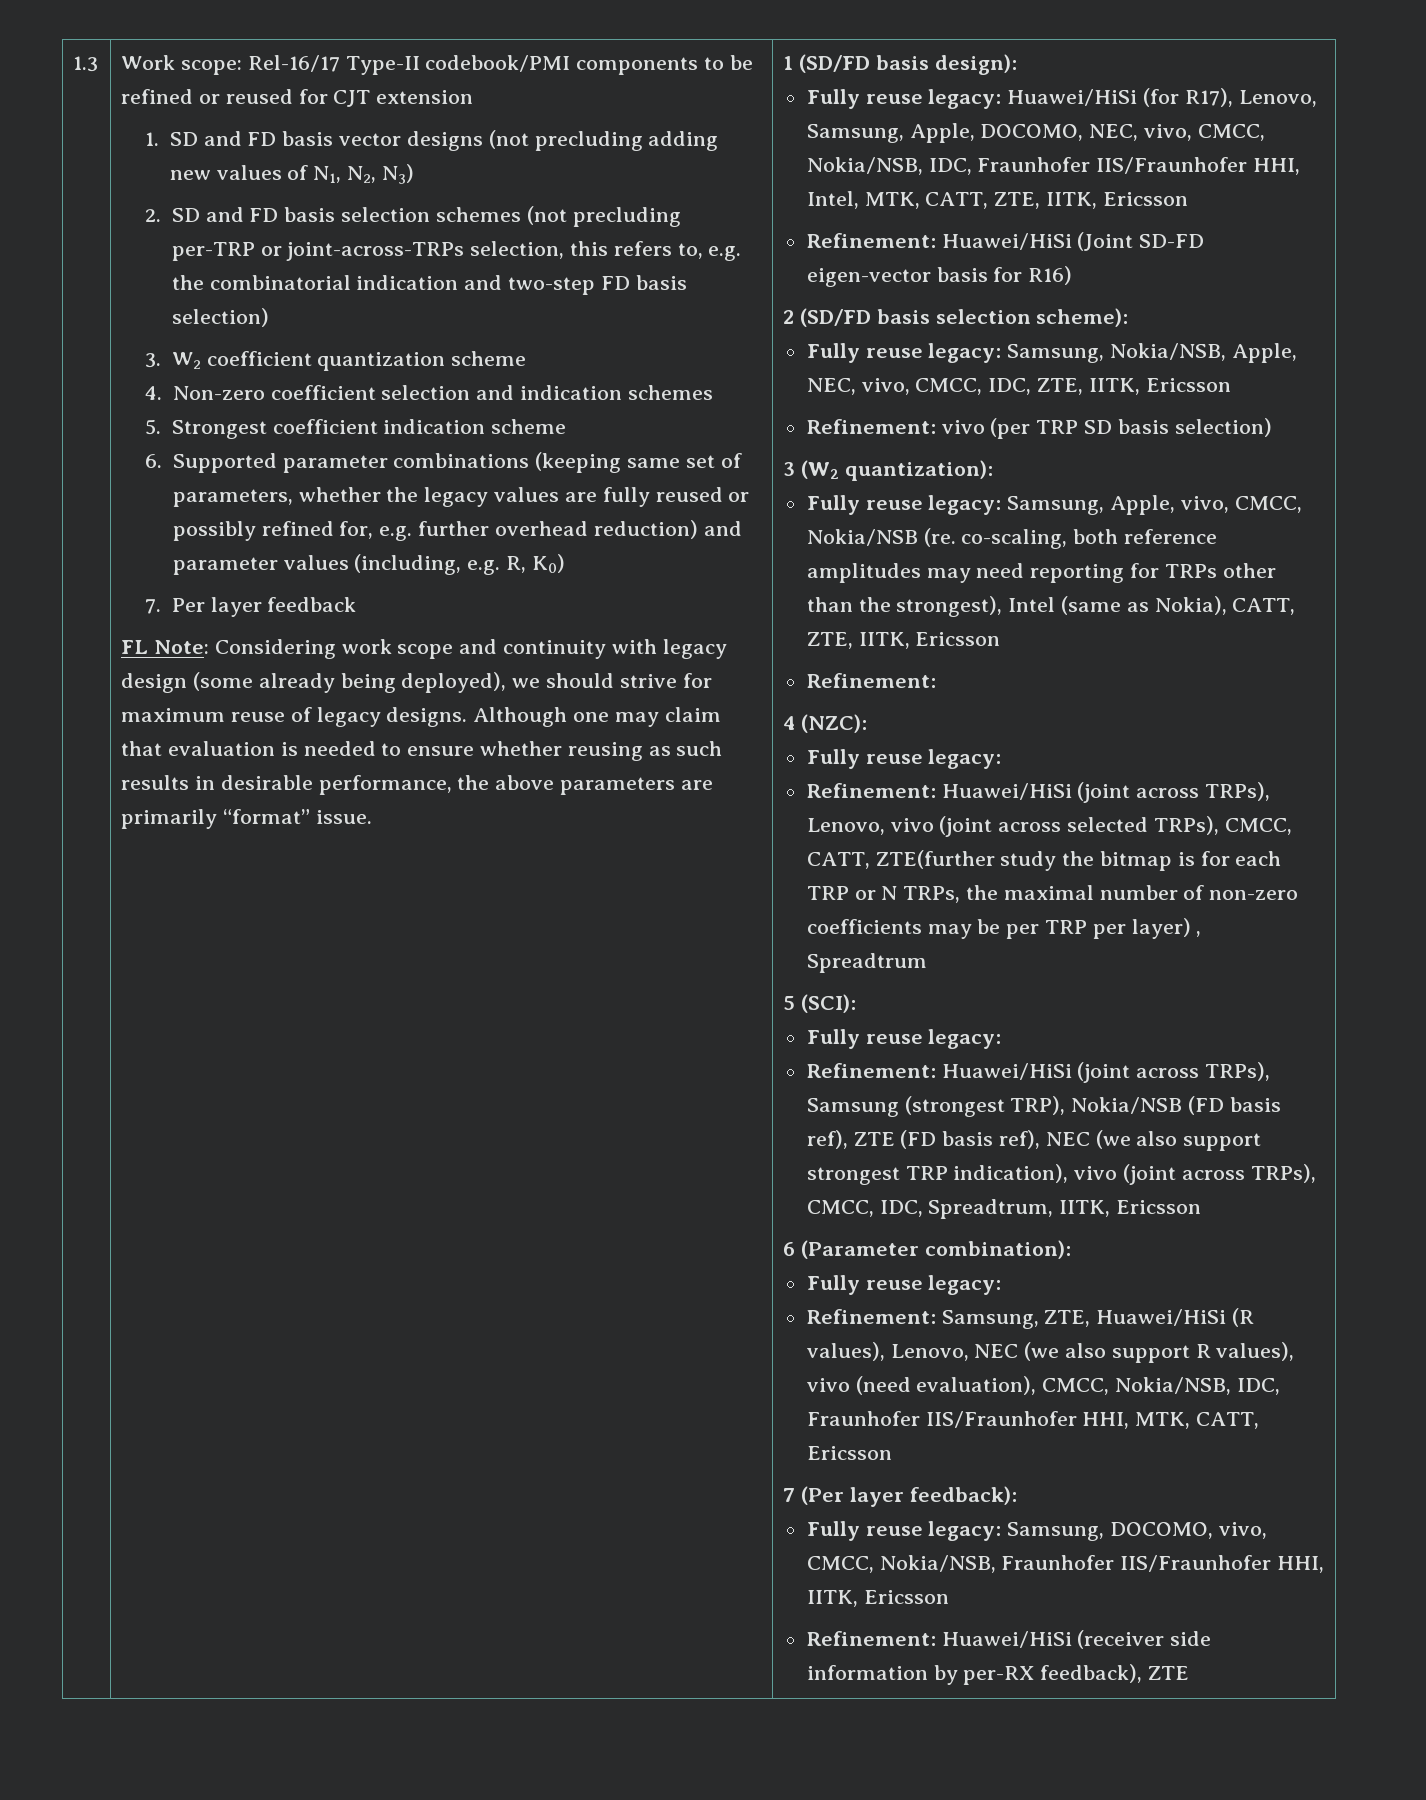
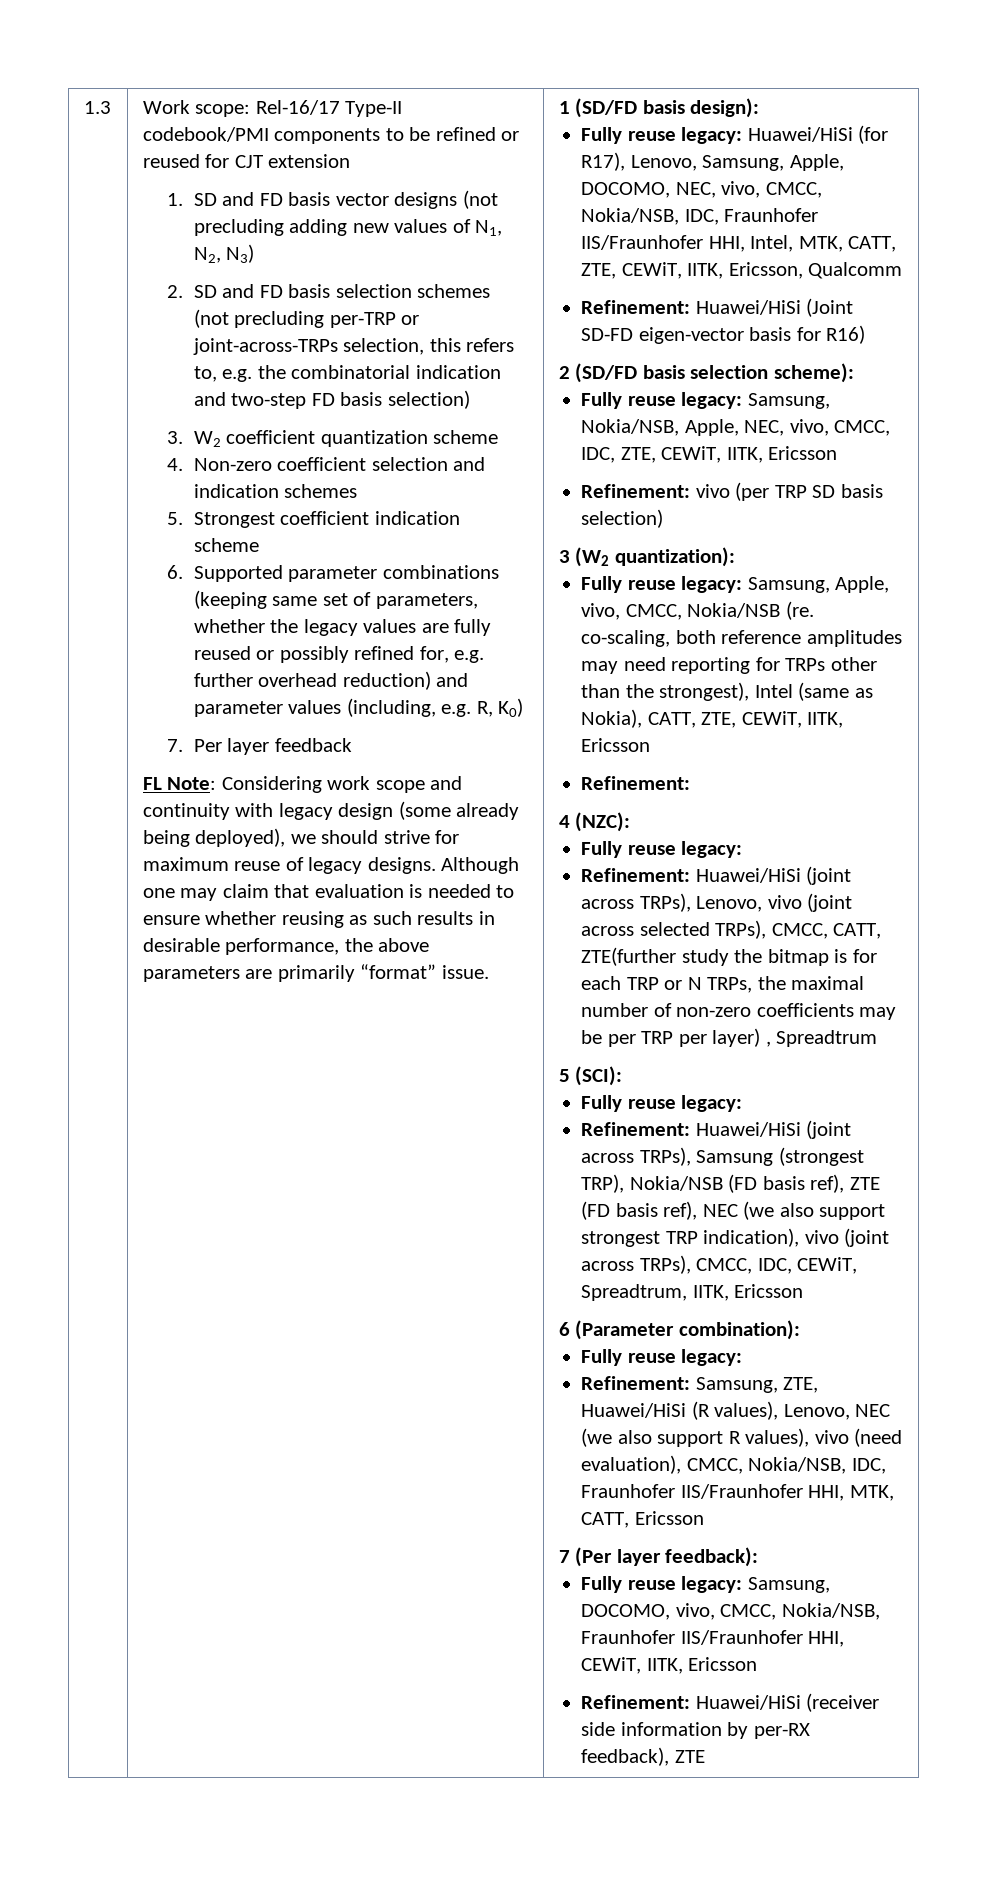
- Fully reuse legacy: Huawei/HiSi (for R17), Lenovo, Samsung, Apple, DOCOMO, NEC, vivo, CMCC, Nokia/NSB, IDC, Fraunhofer IIS/Fraunhofer HHI, Intel, MTK, CATT, ZTE, IITK, Ericsson
+ Fully reuse legacy: Huawei/HiSi (for R17), Lenovo, Samsung, Apple, DOCOMO, NEC, vivo, CMCC, Nokia/NSB, IDC, Fraunhofer IIS/Fraunhofer HHI, Intel, MTK, CATT, ZTE, CEWiT, IITK, Ericsson, Qualcomm
- Fully reuse legacy: Samsung, Nokia/NSB, Apple, NEC, vivo, CMCC, IDC, ZTE, IITK, Ericsson
+ Fully reuse legacy: Samsung, Nokia/NSB, Apple, NEC, vivo, CMCC, IDC, ZTE, CEWiT, IITK, Ericsson
- Fully reuse legacy: Samsung, Apple, vivo, CMCC, Nokia/NSB (re. co-scaling, both reference amplitudes may need reporting for TRPs other than the strongest), Intel (same as Nokia), CATT, ZTE, IITK, Ericsson
+ Fully reuse legacy: Samsung, Apple, vivo, CMCC, Nokia/NSB (re. co-scaling, both reference amplitudes may need reporting for TRPs other than the strongest), Intel (same as Nokia), CATT, ZTE, CEWiT, IITK, Ericsson
- Refinement: Huawei/HiSi (joint across TRPs), Samsung (strongest TRP), Nokia/NSB (FD basis ref), ZTE (FD basis ref), NEC (we also support strongest TRP indication), vivo (joint across TRPs), CMCC, IDC, Spreadtrum, IITK, Ericsson
+ Refinement: Huawei/HiSi (joint across TRPs), Samsung (strongest TRP), Nokia/NSB (FD basis ref), ZTE (FD basis ref), NEC (we also support strongest TRP indication), vivo (joint across TRPs), CMCC, IDC, CEWiT, Spreadtrum, IITK, Ericsson
- Fully reuse legacy: Samsung, DOCOMO, vivo, CMCC, Nokia/NSB, Fraunhofer IIS/Fraunhofer HHI, IITK, Ericsson
+ Fully reuse legacy: Samsung, DOCOMO, vivo, CMCC, Nokia/NSB, Fraunhofer IIS/Fraunhofer HHI, CEWiT, IITK, Ericsson

